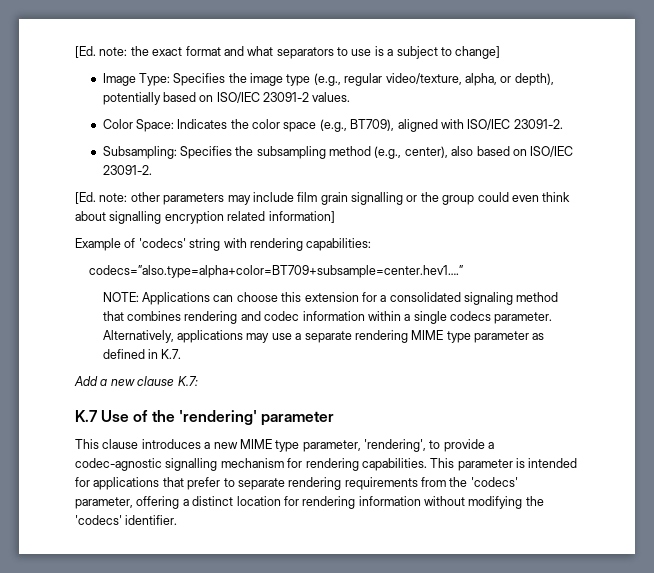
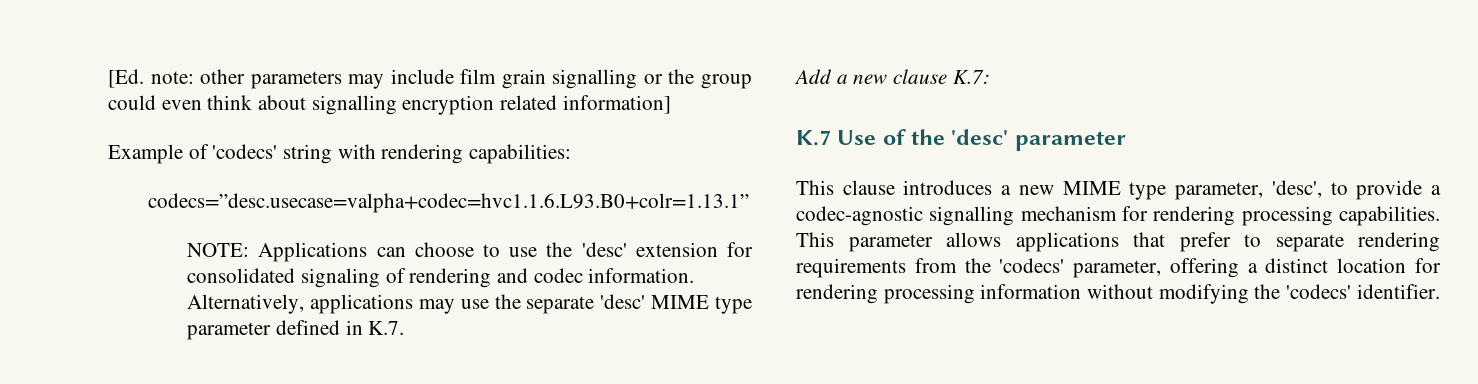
- [Ed. note: the exact format and what separators to use is a subject to change]
- Image Type: Specifies the image type (e.g., regular video/texture, alpha, or depth), potentially based on ISO/IEC 23091-2 values.
- Color Space: Indicates the color space (e.g., BT709), aligned with ISO/IEC 23091-2.
- Subsampling: Specifies the subsampling method (e.g., center), also based on ISO/IEC 23091-2.
- codecs=”also.type=alpha+color=BT709+subsample=center.hev1….”
+ codecs=”desc.usecase=valpha+codec=hvc1.1.6.L93.B0+colr=1.13.1”
- NOTE: Applications can choose this extension for a consolidated signaling method that combines rendering and codec information within a single codecs parameter.
+ NOTE: Applications can choose to use the 'desc' extension for consolidated signaling of rendering and codec information.
- Alternatively, applications may use a separate rendering MIME type parameter as defined in K.7.
+ Alternatively, applications may use the separate 'desc' MIME type parameter defined in K.7.
- K.7 Use of the 'rendering' parameter
+ K.7 Use of the 'desc' parameter
- This clause introduces a new MIME type parameter, 'rendering', to provide a codec-agnostic signalling mechanism for rendering capabilities.
+ This clause introduces a new MIME type parameter, 'desc', to provide a codec-agnostic signalling mechanism for rendering processing capabilities.
- This parameter is intended for applications that prefer to separate rendering requirements from the 'codecs' parameter, offering a distinct location for rendering information without modifying the 'codecs' identifier.
+ This parameter allows applications that prefer to separate rendering requirements from the 'codecs' parameter, offering a distinct location for rendering processing information without modifying the 'codecs' identifier.

